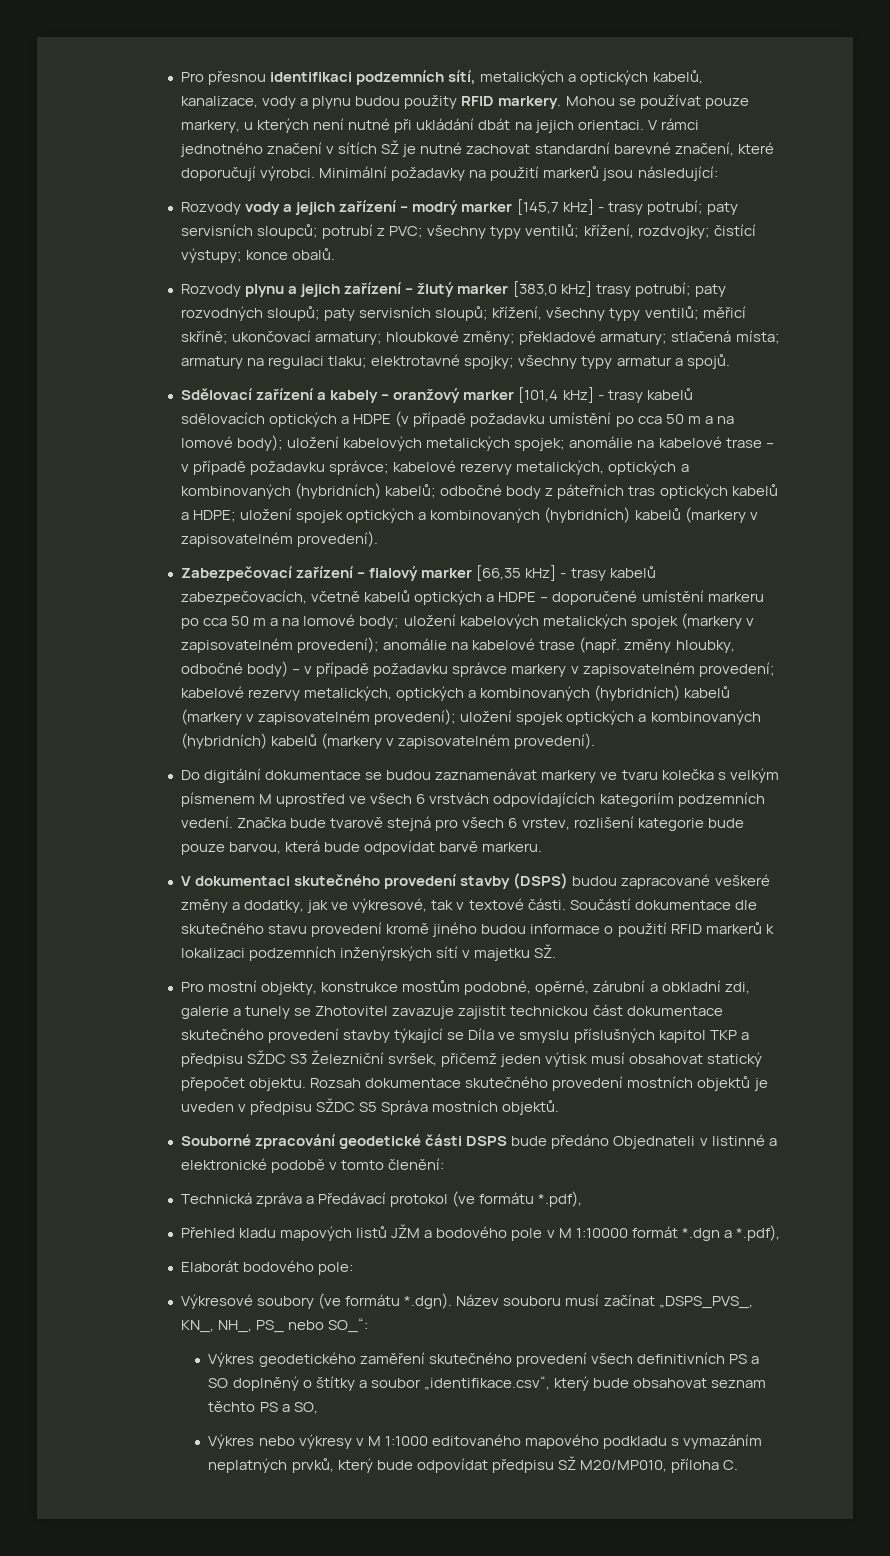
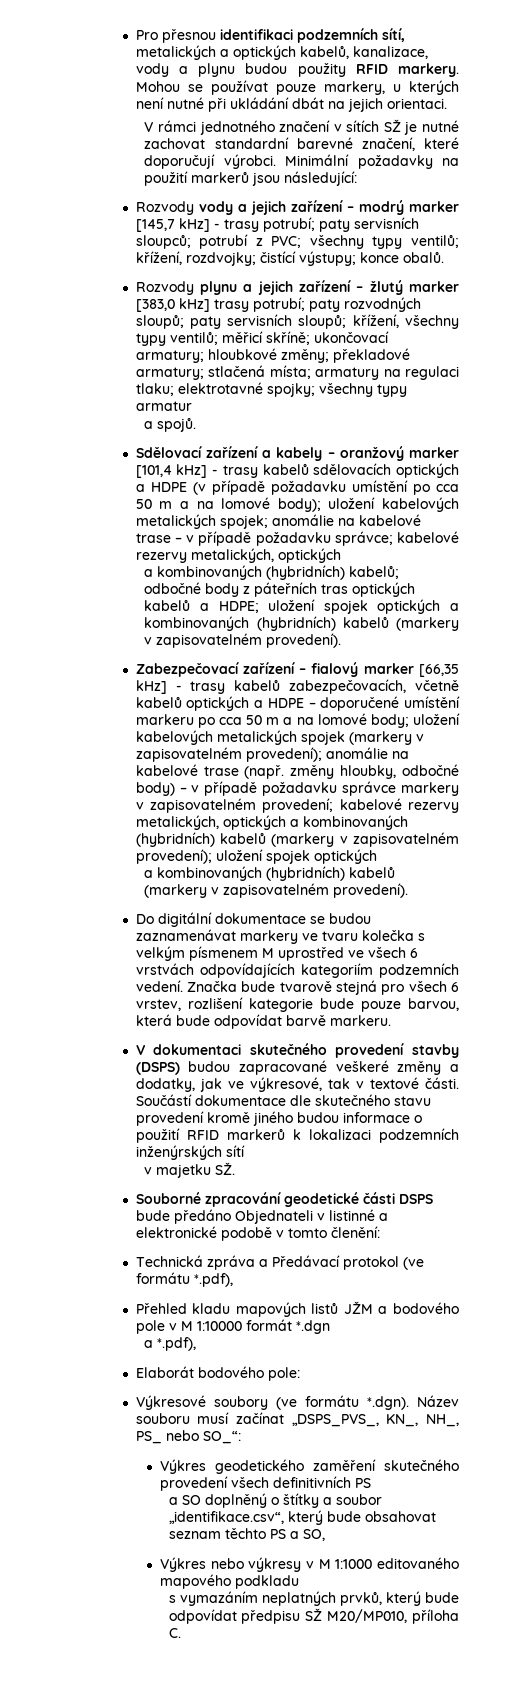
- Mohou se používat pouze markery, u kterých není nutné při ukládání dbát na jejich orientaci. V rámci jednotného značení v sítích SŽ je nutné zachovat standardní barevné značení, které doporučují výrobci.
+ Mohou se používat pouze markery, u kterých není nutné při ukládání dbát na jejich orientaci.
+ V rámci jednotného značení v sítích SŽ je nutné zachovat standardní barevné značení, které doporučují výrobci.
- Rozvody plynu a jejich zařízení – žlutý marker [383,0 kHz] trasy potrubí; paty rozvodných sloupů; paty servisních sloupů; křížení, všechny typy ventilů; měřicí skříně; ukončovací armatury; hloubkové změny; překladové armatury; stlačená místa; armatury na regulaci tlaku; elektrotavné spojky; všechny typy armatur a spojů.
+ Rozvody plynu a jejich zařízení – žlutý marker [383,0 kHz] trasy potrubí; paty rozvodných sloupů; paty servisních sloupů; křížení, všechny typy ventilů; měřicí skříně; ukončovací armatury; hloubkové změny; překladové armatury; stlačená místa; armatury na regulaci tlaku; elektrotavné spojky; všechny typy armatur
+ a spojů.
- anomálie na kabelové trase – v případě požadavku správce; kabelové rezervy metalických, optických a kombinovaných (hybridních) kabelů;
+ anomálie na kabelové trase – v případě požadavku správce; kabelové rezervy metalických, optických
+ a kombinovaných (hybridních) kabelů;
- kabelové rezervy metalických, optických a kombinovaných (hybridních) kabelů (markery v zapisovatelném provedení); uložení spojek optických a kombinovaných (hybridních) kabelů (markery v zapisovatelném provedení).
+ kabelové rezervy metalických, optických a kombinovaných (hybridních) kabelů (markery v zapisovatelném provedení); uložení spojek optických
+ a kombinovaných (hybridních) kabelů (markery v zapisovatelném provedení).
- Součástí dokumentace dle skutečného stavu provedení kromě jiného budou informace o použití RFID markerů k lokalizaci podzemních inženýrských sítí v majetku SŽ.
+ Součástí dokumentace dle skutečného stavu provedení kromě jiného budou informace o použití RFID markerů k lokalizaci podzemních inženýrských sítí
+ v majetku SŽ.
- Pro mostní objekty, konstrukce mostům podobné, opěrné, zárubní a obkladní zdi, galerie a tunely se Zhotovitel zavazuje zajistit technickou část dokumentace skutečného provedení stavby týkající se Díla ve smyslu příslušných kapitol TKP a předpisu SŽDC S3 Železniční svršek, přičemž jeden výtisk musí obsahovat statický přepočet objektu. Rozsah dokumentace skutečného provedení mostních objektů je uveden v předpisu SŽDC S5 Správa mostních objektů.
- Přehled kladu mapových listů JŽM a bodového pole v M 1:10000 formát *.dgn a *.pdf),
+ Přehled kladu mapových listů JŽM a bodového pole v M 1:10000 formát *.dgn
+ a *.pdf),
- Výkres geodetického zaměření skutečného provedení všech definitivních PS a SO doplněný o štítky a soubor „identifikace.csv“, který bude obsahovat seznam těchto PS a SO,
+ Výkres geodetického zaměření skutečného provedení všech definitivních PS
+ a SO doplněný o štítky a soubor „identifikace.csv“, který bude obsahovat seznam těchto PS a SO,
- Výkres nebo výkresy v M 1:1000 editovaného mapového podkladu s vymazáním neplatných prvků, který bude odpovídat předpisu SŽ M20/MP010, příloha C.
+ Výkres nebo výkresy v M 1:1000 editovaného mapového podkladu
+ s vymazáním neplatných prvků, který bude odpovídat předpisu SŽ M20/MP010, příloha C.

